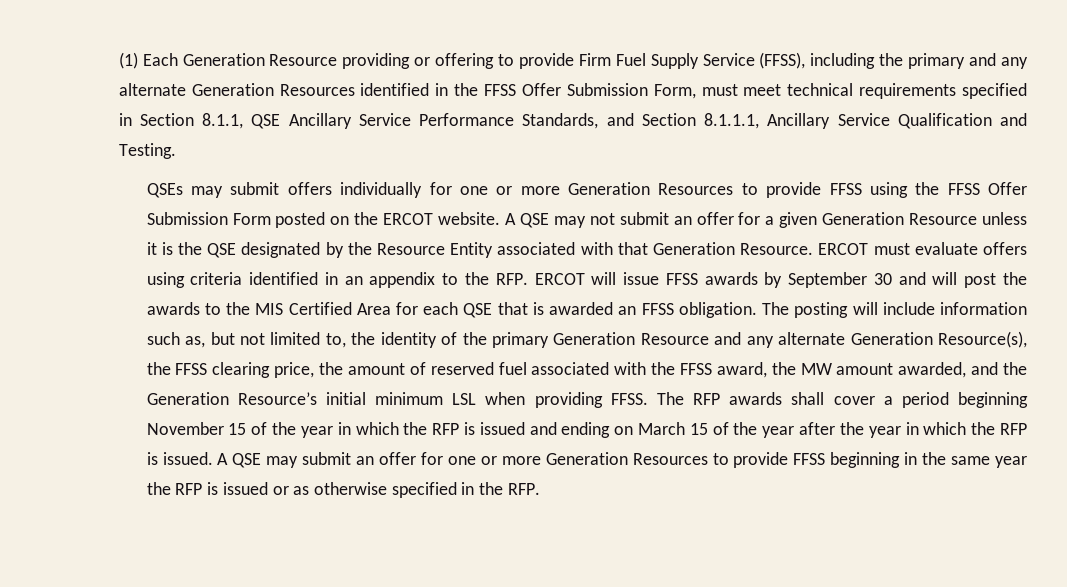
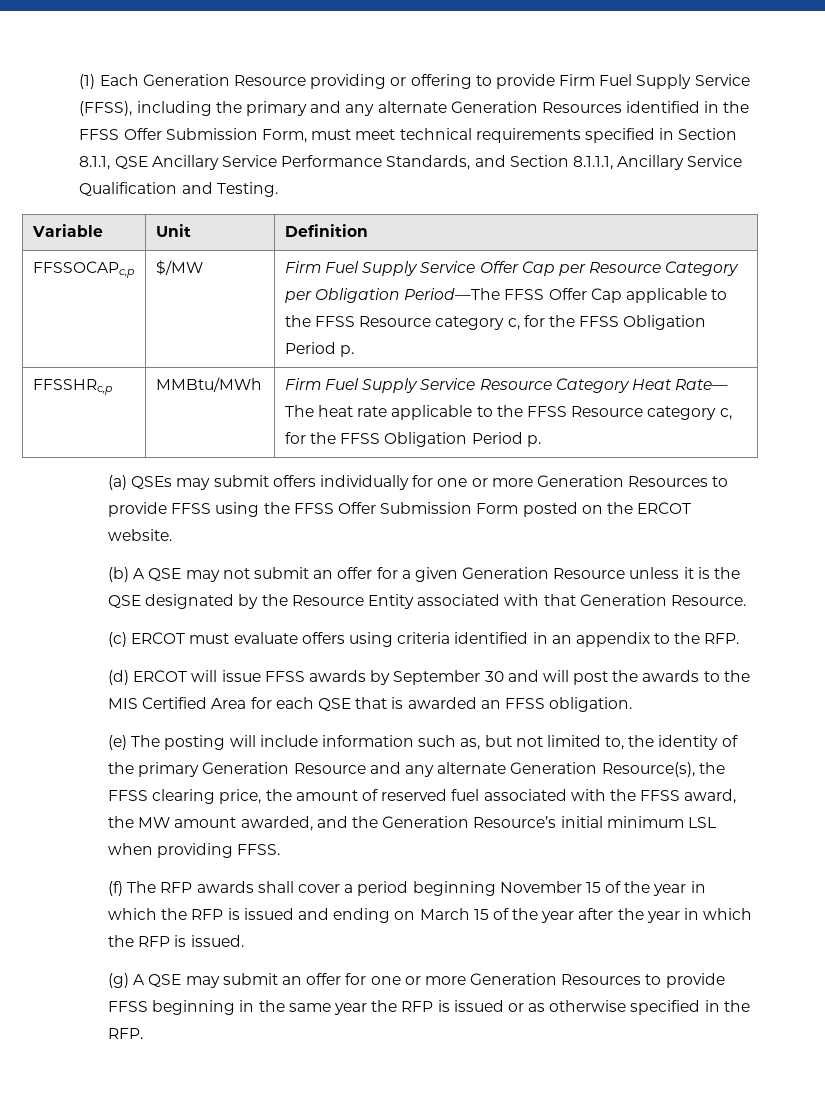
- QSEs may submit offers individually for one or more Generation Resources to provide FFSS using the FFSS Offer Submission Form posted on the ERCOT website. A QSE may not submit an offer for a given Generation Resource unless it is the QSE designated by the Resource Entity associated with that Generation Resource. ERCOT must evaluate offers using criteria identified in an appendix to the RFP. ERCOT will issue FFSS awards by September 30 and will post the awards to the MIS Certified Area for each QSE that is awarded an FFSS obligation. The posting will include information such as, but not limited to, the identity of the primary Generation Resource and any alternate Generation Resource(s), the FFSS clearing price, the amount of reserved fuel associated with the FFSS award, the MW amount awarded, and the Generation Resource’s initial minimum LSL when providing FFSS. The RFP awards shall cover a period beginning November 15 of the year in which the RFP is issued and ending on March 15 of the year after the year in which the RFP is issued. A QSE may submit an offer for one or more Generation Resources to provide FFSS beginning in the same year the RFP is issued or as otherwise specified in the RFP.
+ Variable | Unit | Definition
+ FFSSOCAPc,p | $/MW | Firm Fuel Supply Service Offer Cap per Resource Category per Obligation Period—The FFSS Offer Cap applicable to the FFSS Resource category c, for the FFSS Obligation Period p.
+ FFSSHRc,p | MMBtu/MWh | Firm Fuel Supply Service Resource Category Heat Rate— The heat rate applicable to the FFSS Resource category c, for the FFSS Obligation Period p.
+ (a) QSEs may submit offers individually for one or more Generation Resources to provide FFSS using the FFSS Offer Submission Form posted on the ERCOT website.
+ (b) A QSE may not submit an offer for a given Generation Resource unless it is the QSE designated by the Resource Entity associated with that Generation Resource.
+ (c) ERCOT must evaluate offers using criteria identified in an appendix to the RFP.
+ (d) ERCOT will issue FFSS awards by September 30 and will post the awards to the MIS Certified Area for each QSE that is awarded an FFSS obligation.
+ (e) The posting will include information such as, but not limited to, the identity of the primary Generation Resource and any alternate Generation Resource(s), the FFSS clearing price, the amount of reserved fuel associated with the FFSS award, the MW amount awarded, and the Generation Resource’s initial minimum LSL when providing FFSS.
+ (f) The RFP awards shall cover a period beginning November 15 of the year in which the RFP is issued and ending on March 15 of the year after the year in which the RFP is issued.
+ (g) A QSE may submit an offer for one or more Generation Resources to provide FFSS beginning in the same year the RFP is issued or as otherwise specified in the RFP.

